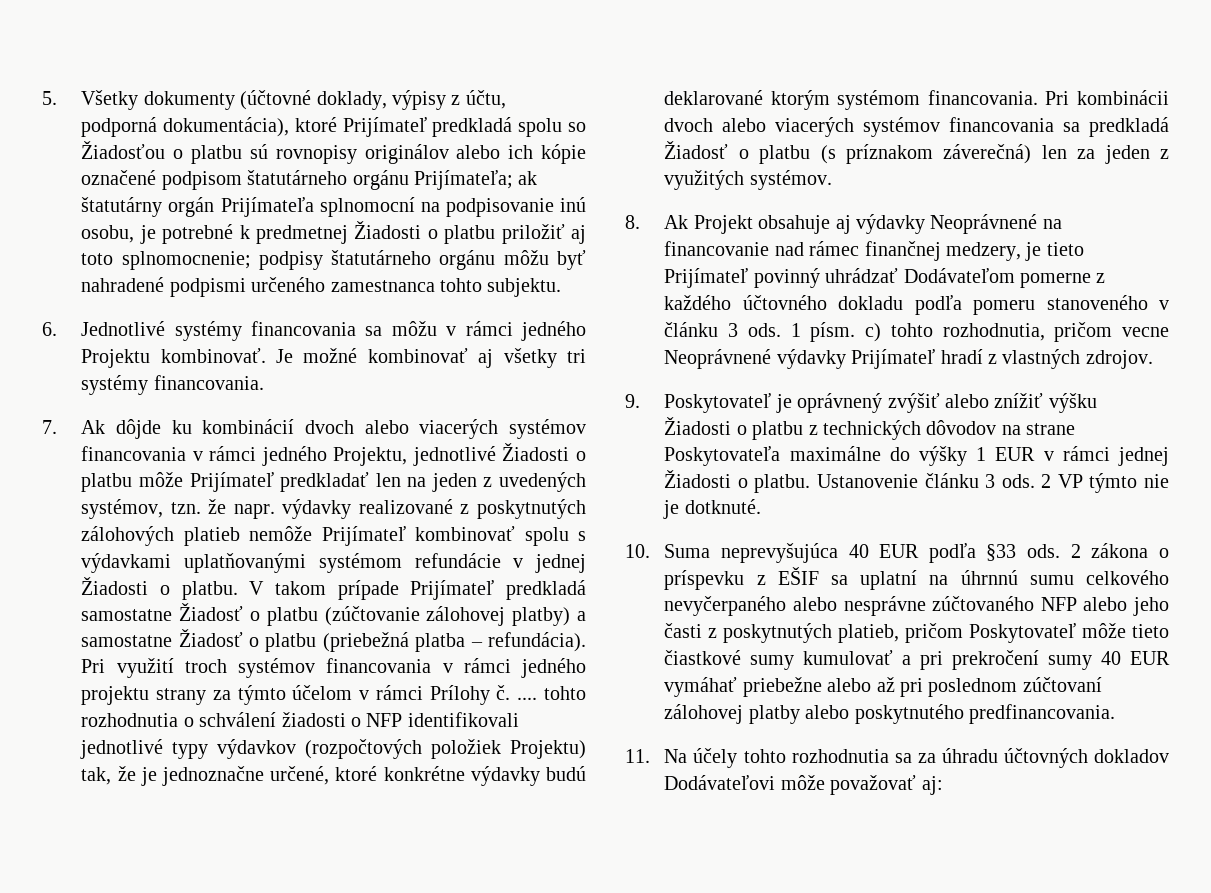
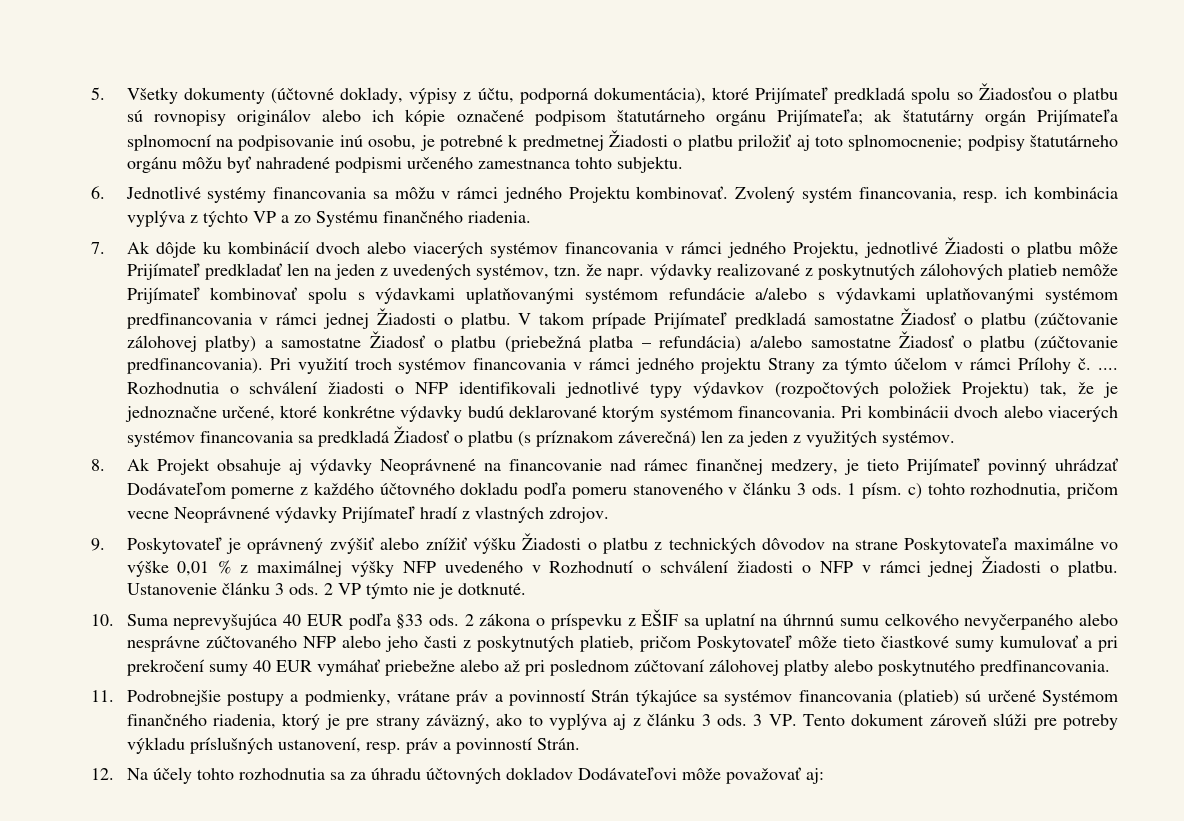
- Je možné kombinovať aj všetky tri systémy financovania.
+ Zvolený systém financovania, resp. ich kombinácia vyplýva z týchto VP a zo Systému finančného riadenia.
- 7. Ak dôjde ku kombinácií dvoch alebo viacerých systémov financovania v rámci jedného Projektu, jednotlivé Žiadosti o platbu môže Prijímateľ predkladať len na jeden z uvedených systémov, tzn. že napr. výdavky realizované z poskytnutých zálohových platieb nemôže Prijímateľ kombinovať spolu s výdavkami uplatňovanými systémom refundácie v jednej Žiadosti o platbu.
+ 7. Ak dôjde ku kombinácií dvoch alebo viacerých systémov financovania v rámci jedného Projektu, jednotlivé Žiadosti o platbu môže Prijímateľ predkladať len na jeden z uvedených systémov, tzn. že napr. výdavky realizované z poskytnutých zálohových platieb nemôže Prijímateľ kombinovať spolu s výdavkami uplatňovanými systémom refundácie a/alebo s výdavkami uplatňovanými systémom predfinancovania v rámci jednej Žiadosti o platbu.
- V takom prípade Prijímateľ predkladá samostatne Žiadosť o platbu (zúčtovanie zálohovej platby) a samostatne Žiadosť o platbu (priebežná platba – refundácia).
+ V takom prípade Prijímateľ predkladá samostatne Žiadosť o platbu (zúčtovanie zálohovej platby) a samostatne Žiadosť o platbu (priebežná platba – refundácia) a/alebo samostatne Žiadosť o platbu (zúčtovanie predfinancovania).
- Pri využití troch systémov financovania v rámci jedného projektu strany za týmto účelom v rámci Prílohy č. .... tohto rozhodnutia o schválení žiadosti o NFP identifikovali jednotlivé typy výdavkov (rozpočtových položiek Projektu) tak, že je jednoznačne určené, ktoré konkrétne výdavky budú deklarované ktorým systémom financovania.
+ Pri využití troch systémov financovania v rámci jedného projektu Strany za týmto účelom v rámci Prílohy č. .... Rozhodnutia o schválení žiadosti o NFP identifikovali jednotlivé typy výdavkov (rozpočtových položiek Projektu) tak, že je jednoznačne určené, ktoré konkrétne výdavky budú deklarované ktorým systémom financovania.
- 9. Poskytovateľ je oprávnený zvýšiť alebo znížiť výšku Žiadosti o platbu z technických dôvodov na strane Poskytovateľa maximálne do výšky 1 EUR v rámci jednej Žiadosti o platbu.
+ 9. Poskytovateľ je oprávnený zvýšiť alebo znížiť výšku Žiadosti o platbu z technických dôvodov na strane Poskytovateľa maximálne vo výške 0,01 % z maximálnej výšky NFP uvedeného v Rozhodnutí o schválení žiadosti o NFP v rámci jednej Žiadosti o platbu.
- 11. Na účely tohto rozhodnutia sa za úhradu účtovných dokladov Dodávateľovi môže považovať aj:
+ 11. Podrobnejšie postupy a podmienky, vrátane práv a povinností Strán týkajúce sa systémov financovania (platieb) sú určené Systémom finančného riadenia, ktorý je pre strany záväzný, ako to vyplýva aj z článku 3 ods. 3 VP. Tento dokument zároveň slúži pre potreby výkladu príslušných ustanovení, resp. práv a povinností Strán.
+ 12. Na účely tohto rozhodnutia sa za úhradu účtovných dokladov Dodávateľovi môže považovať aj:

